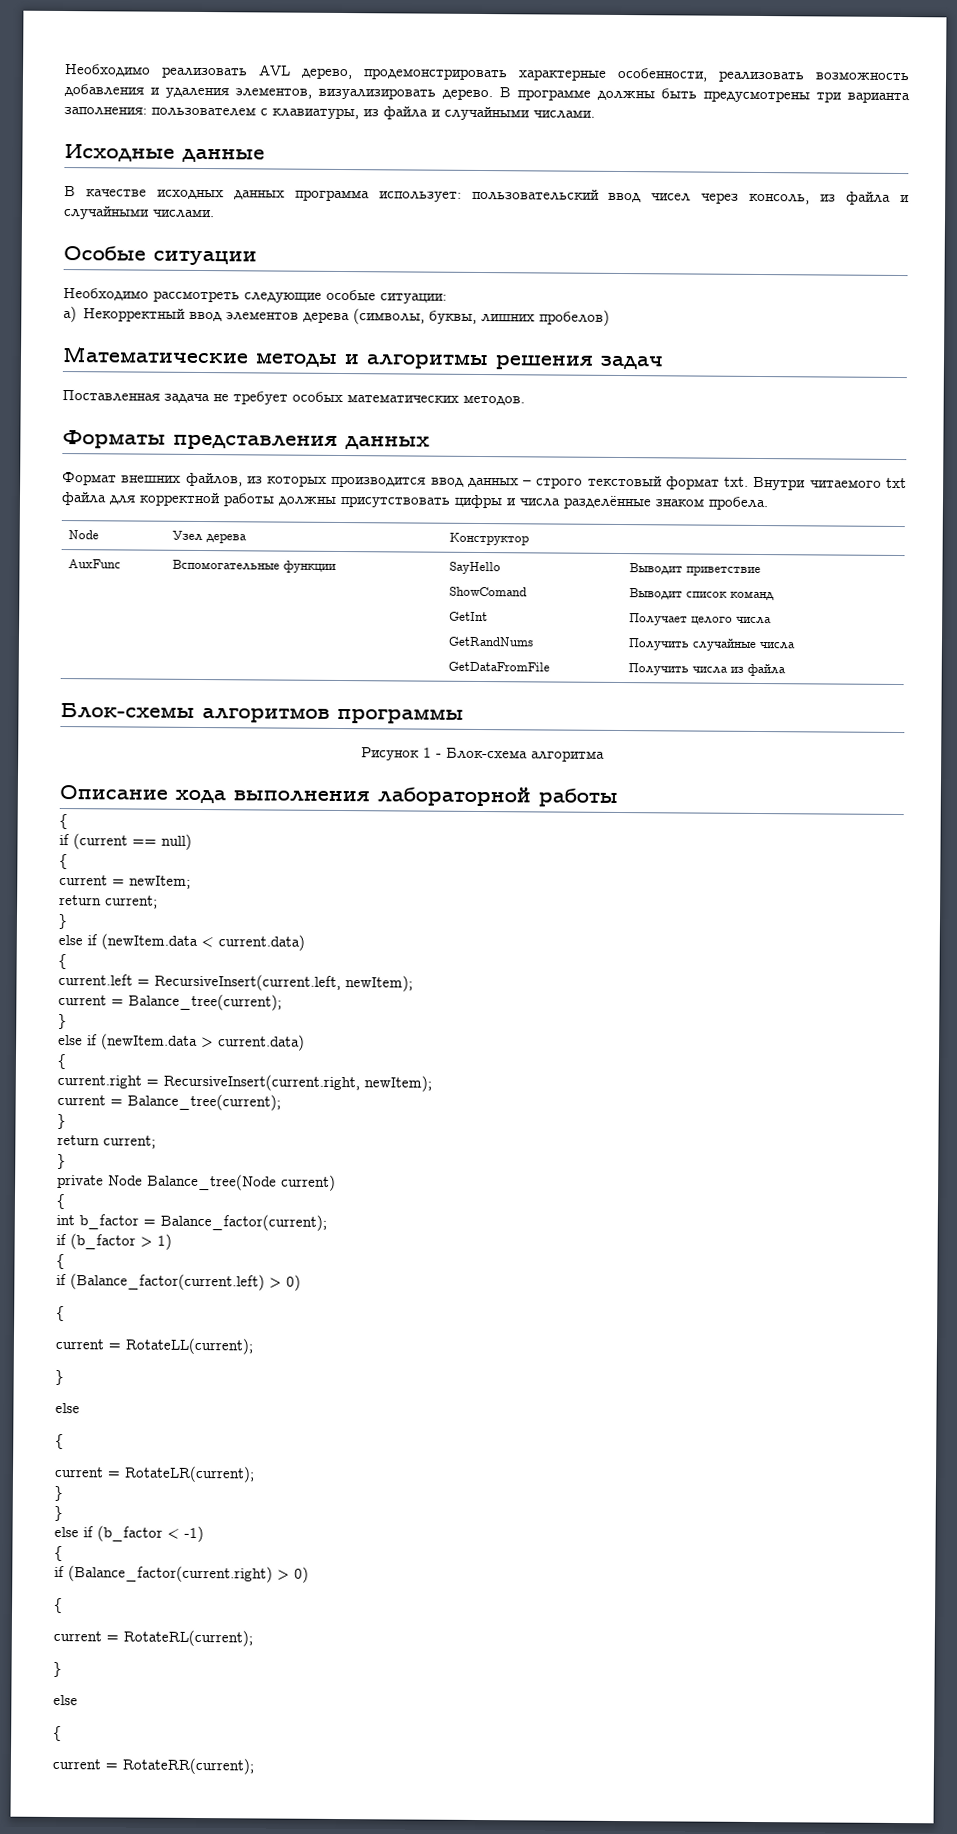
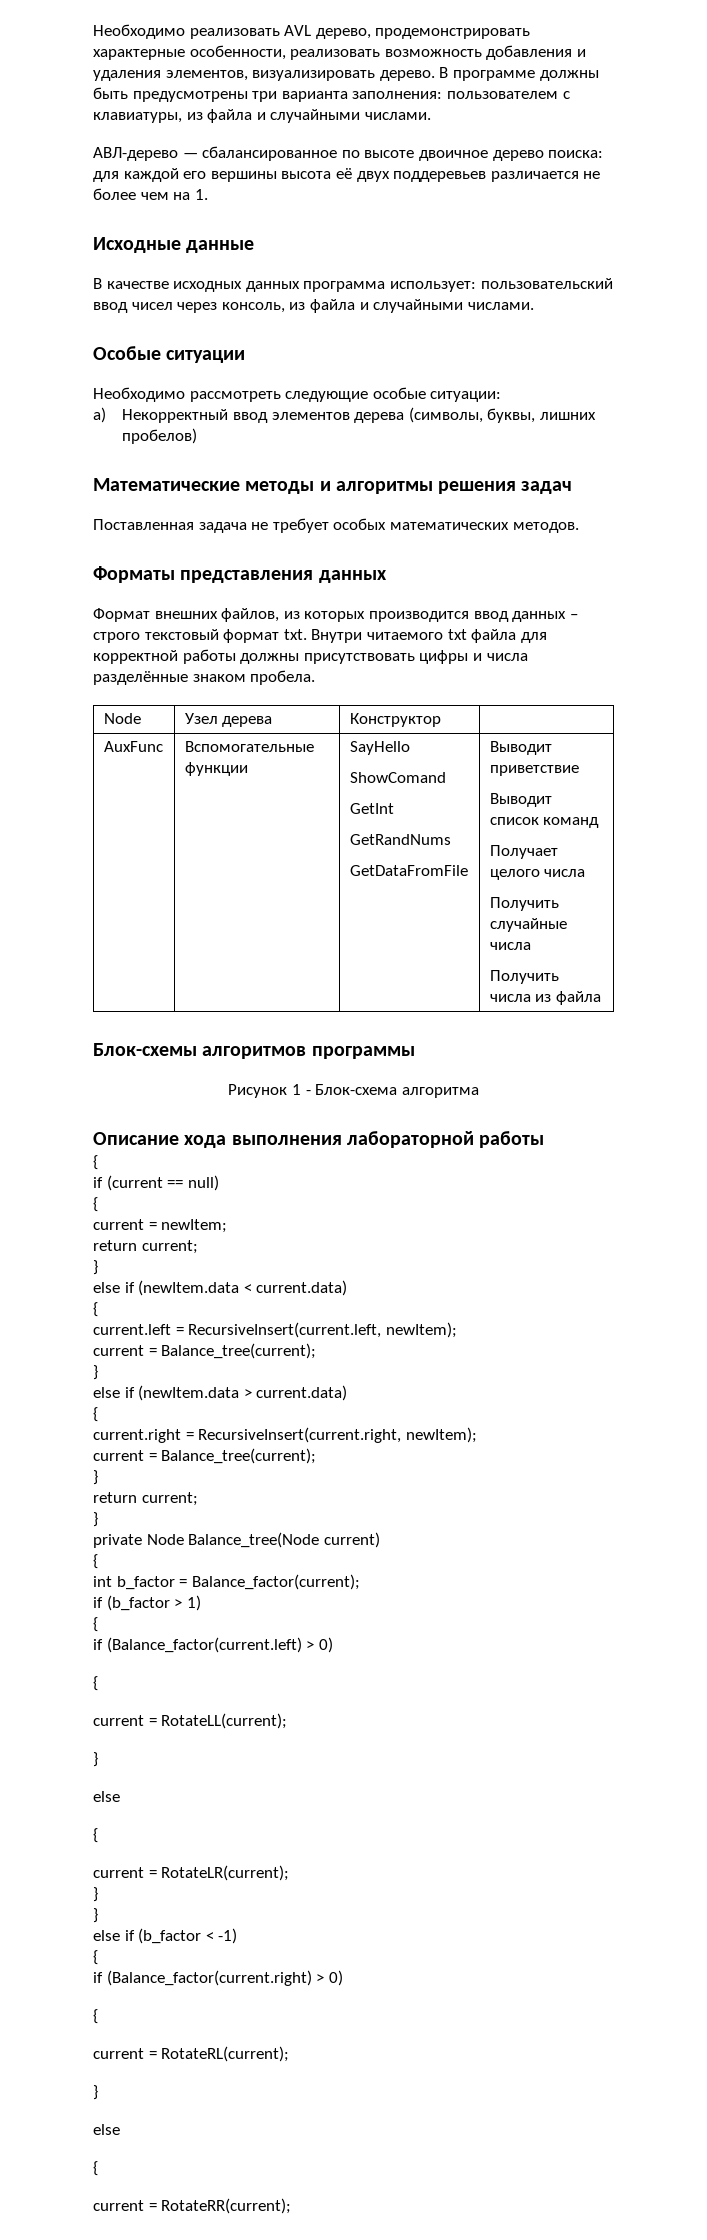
+ АВЛ-дерево — сбалансированное по высоте двоичное дерево поиска: для каждой его вершины высота её двух поддеревьев различается не более чем на 1.

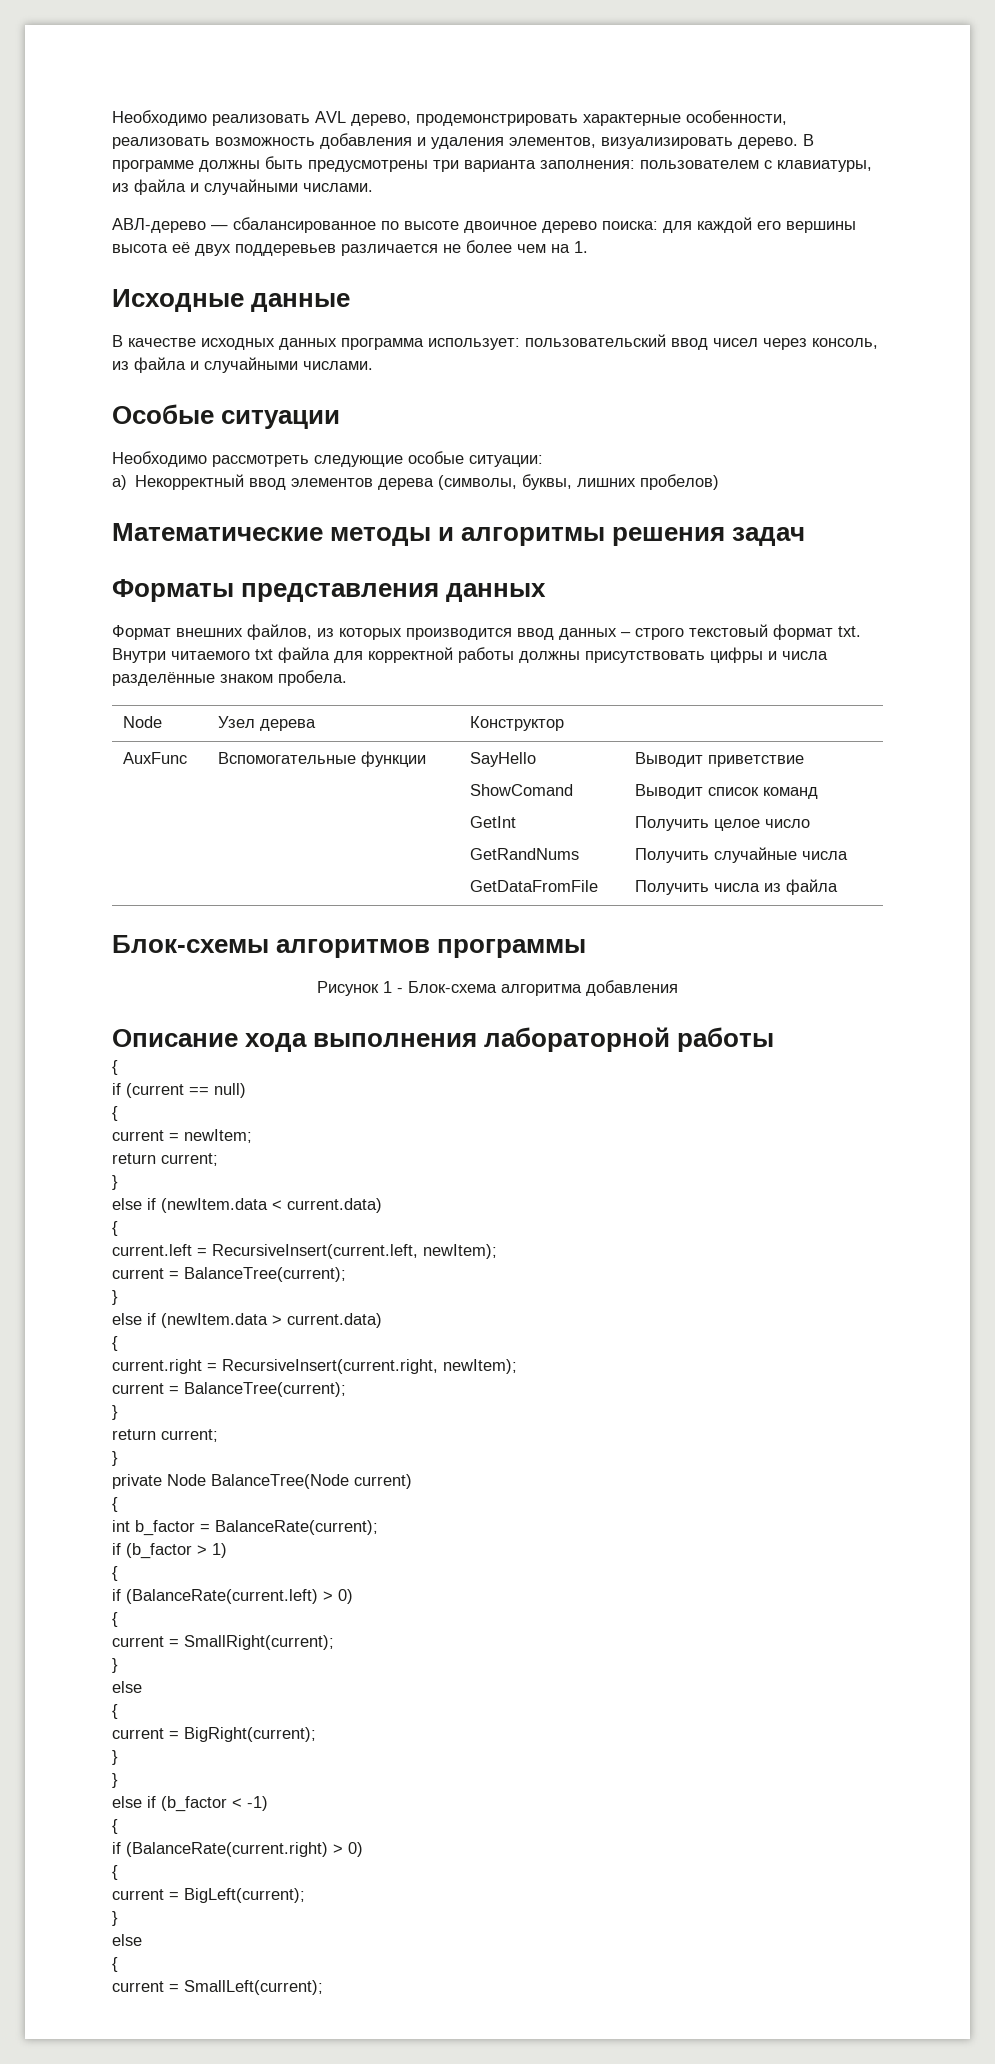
- Поставленная задача не требует особых математических методов.
  AuxFunc | Вспомогательные функции | SayHello
  ShowComand
  GetInt
  GetRandNums
  GetDataFromFile | Выводит приветствие
  Выводит список команд
- Получает целого числа
+ Получить целое число
- Рисунок 1 - Блок-схема алгоритма
+ Рисунок 1 - Блок-схема алгоритма добавления
  current.left = RecursiveInsert(current.left, newItem);
- current = Balance_tree(current);
+ current = BalanceTree(current);
  current.right = RecursiveInsert(current.right, newItem);
- current = Balance_tree(current);
+ current = BalanceTree(current);
- private Node Balance_tree(Node current)
+ private Node BalanceTree(Node current)
- int b_factor = Balance_factor(current);
+ int b_factor = BalanceRate(current);
- if (Balance_factor(current.left) > 0)
+ if (BalanceRate(current.left) > 0)
  {
- current = RotateLL(current);
+ current = SmallRight(current);
  }
  else
  {
- current = RotateLR(current);
+ current = BigRight(current);
- if (Balance_factor(current.right) > 0)
+ if (BalanceRate(current.right) > 0)
  {
- current = RotateRL(current);
+ current = BigLeft(current);
  }
  else
  {
- current = RotateRR(current);
+ current = SmallLeft(current);

